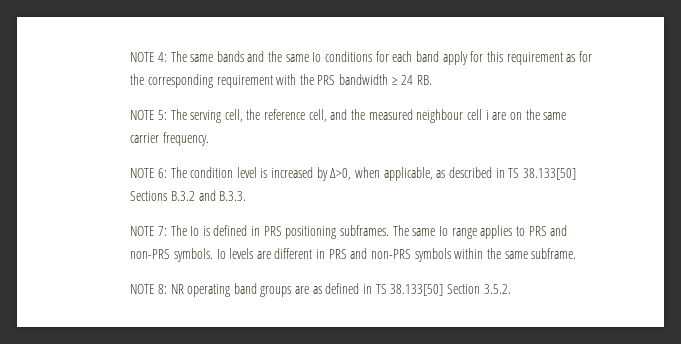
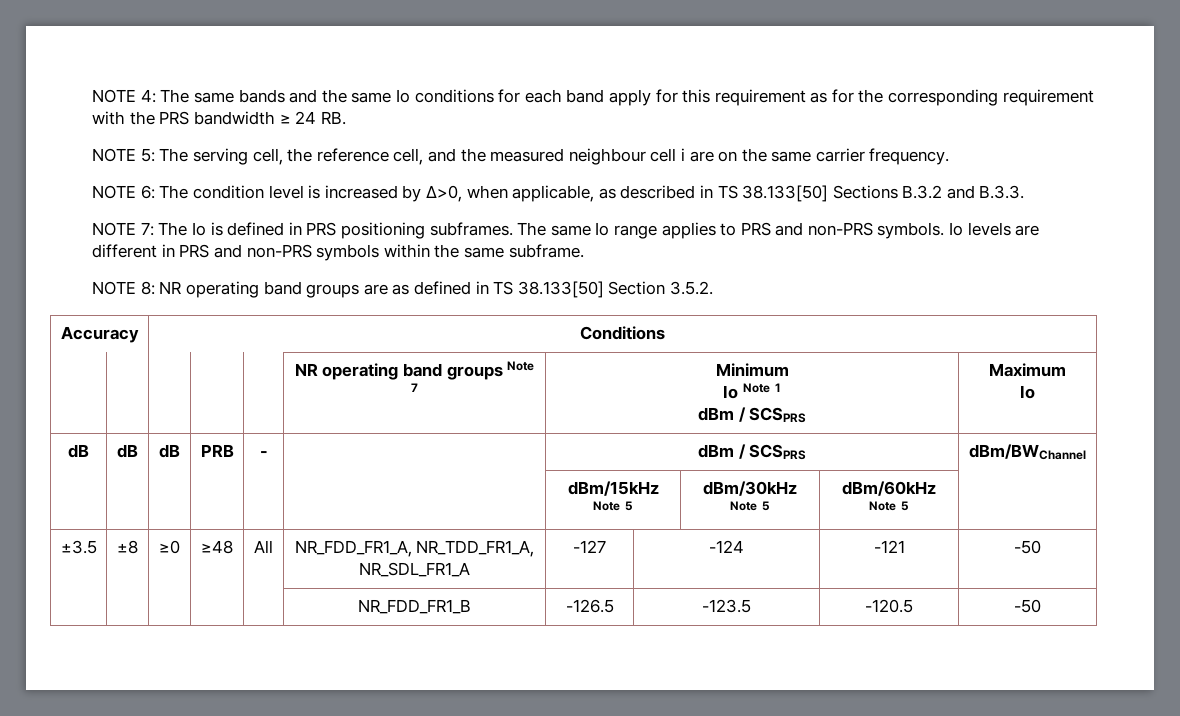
+ Accuracy | Conditions
+ | | | | | NR operating band groups Note 7 | Minimum
+ Io Note 1
+ dBm / SCSPRS | Maximum
+ Io
+ dB | dB | dB | PRB | - | | dBm / SCSPRS | dBm/BWChannel
+ | | | | | | dBm/15kHz Note 5 | dBm/30kHz Note 5 | dBm/60kHz Note 5 |
+ ±3.5 | ±8 | ≥0 | ≥48 | All | NR_FDD_FR1_A, NR_TDD_FR1_A, NR_SDL_FR1_A | -127 | -124 | -121 | -50
+ | | | | | NR_FDD_FR1_B | -126.5 | -123.5 | -120.5 | -50

